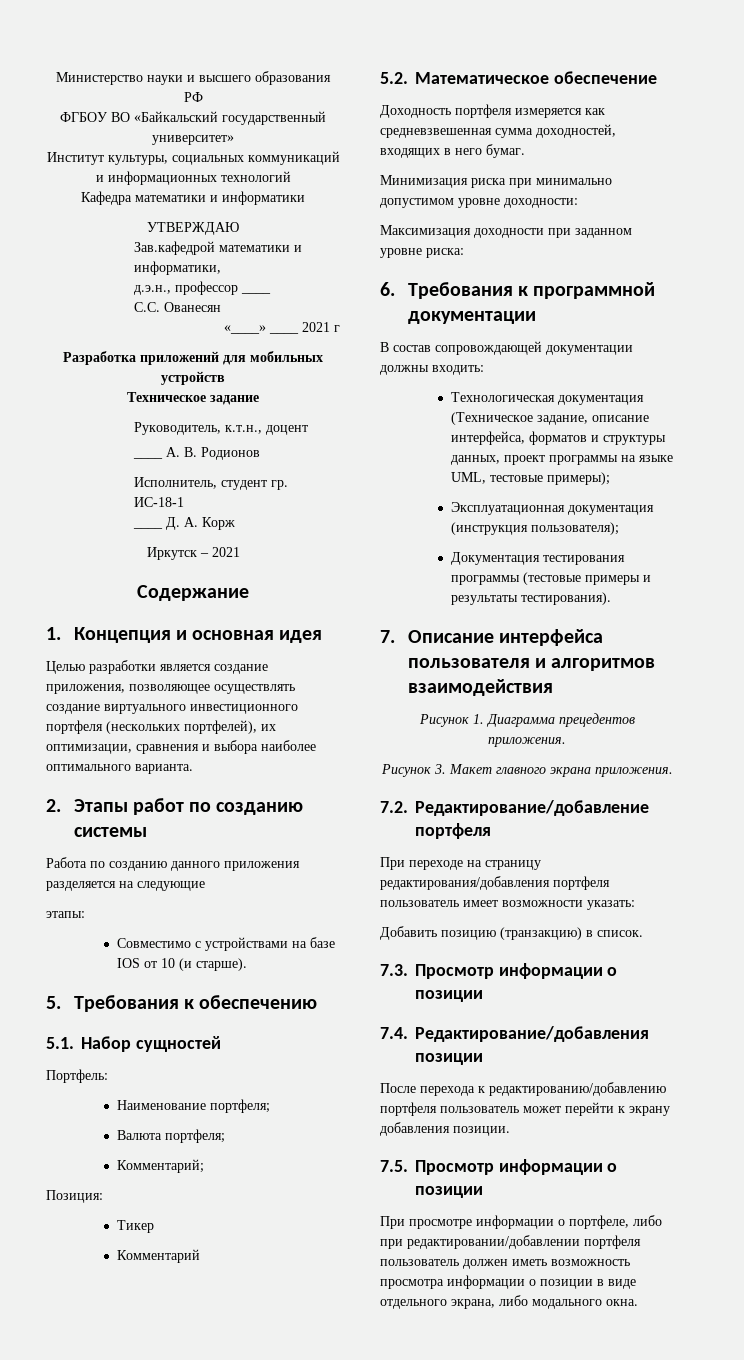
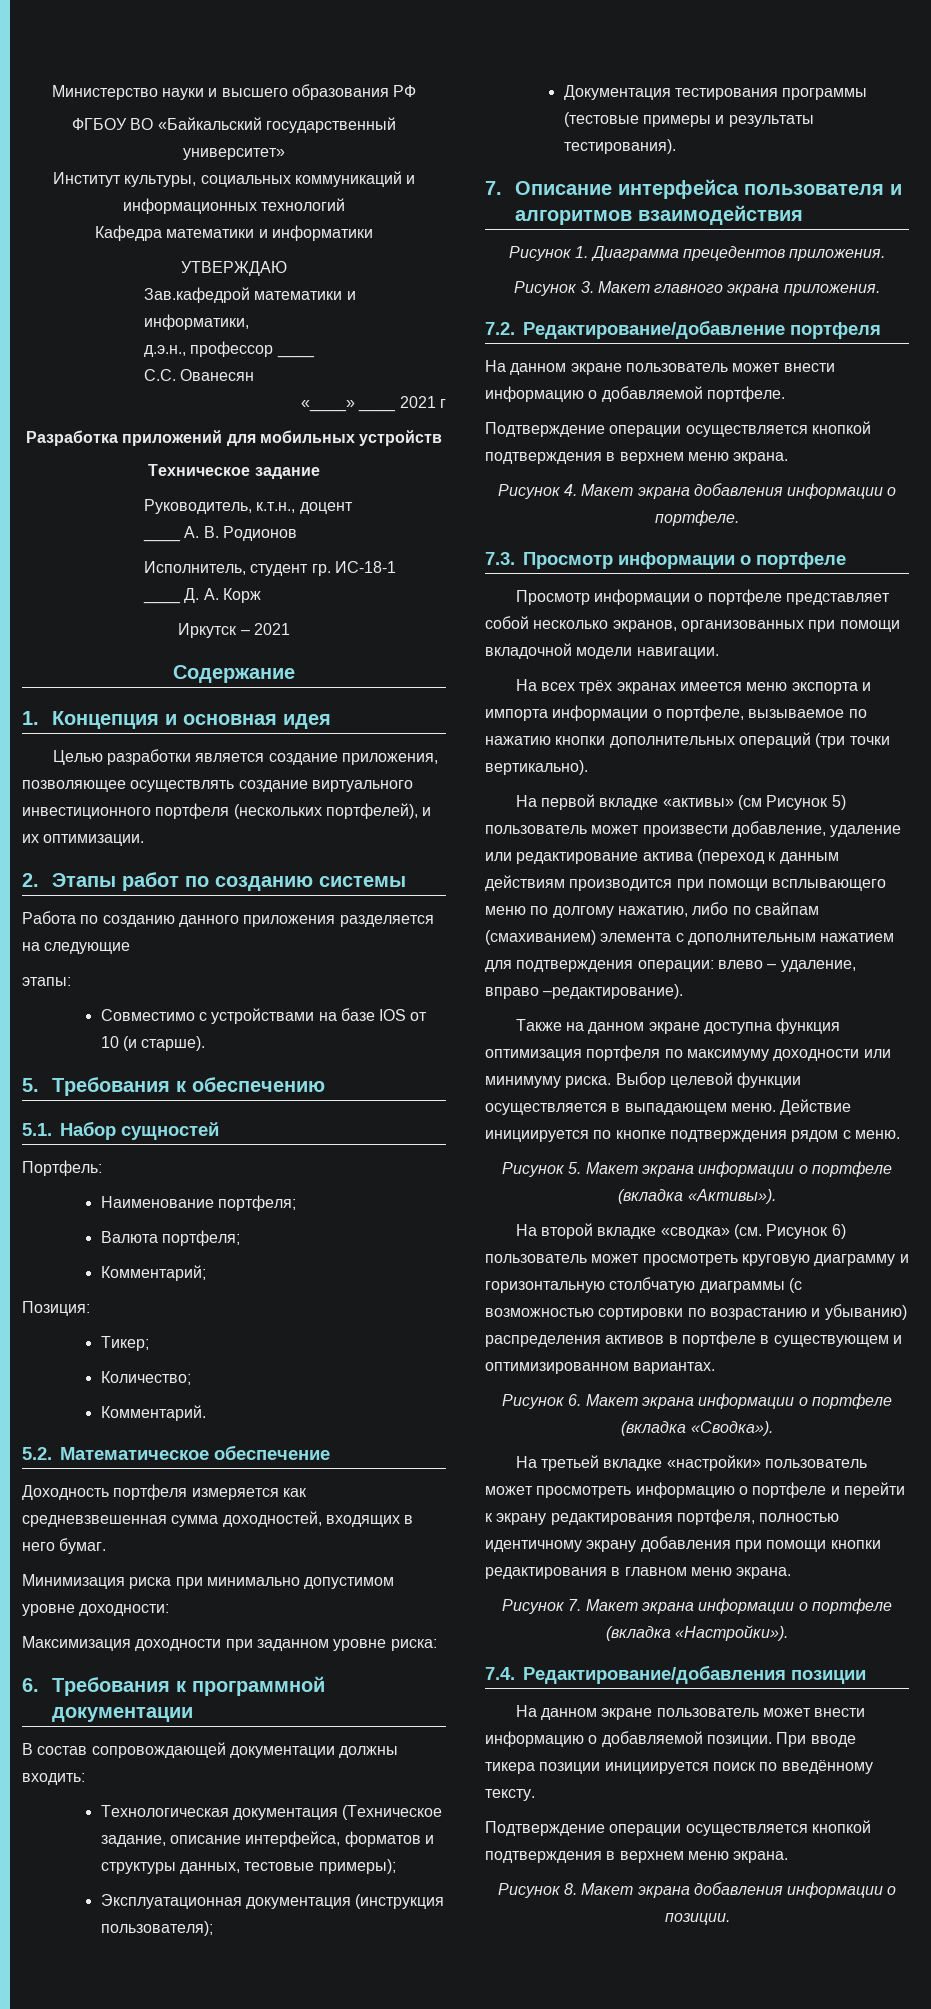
- Целью разработки является создание приложения, позволяющее осуществлять создание виртуального инвестиционного портфеля (нескольких портфелей), их оптимизации, сравнения и выбора наиболее оптимального варианта.
+ Целью разработки является создание приложения, позволяющее осуществлять создание виртуального инвестиционного портфеля (нескольких портфелей), и их оптимизации.
- Тикер
- Комментарий
+ Тикер;
+ Количество;
+ Комментарий.
- Технологическая документация (Техническое задание, описание интерфейса, форматов и структуры данных, проект программы на языке UML, тестовые примеры);
+ Технологическая документация (Техническое задание, описание интерфейса, форматов и структуры данных, тестовые примеры);
- При переходе на страницу редактирования/добавления портфеля пользователь имеет возможности указать:
- Добавить позицию (транзакцию) в список.
- 7.3. Просмотр информации о позиции
+ На данном экране пользователь может внести информацию о добавляемой портфеле.
+ Подтверждение операции осуществляется кнопкой подтверждения в верхнем меню экрана.
+ Рисунок 4. Макет экрана добавления информации о портфеле.
+ 7.3. Просмотр информации о портфеле
+ Просмотр информации о портфеле представляет собой несколько экранов, организованных при помощи вкладочной модели навигации.
+ На всех трёх экранах имеется меню экспорта и импорта информации о портфеле, вызываемое по нажатию кнопки дополнительных операций (три точки вертикально).
+ На первой вкладке «активы» (см Рисунок 5) пользователь может произвести добавление, удаление или редактирование актива (переход к данным действиям производится при помощи всплывающего меню по долгому нажатию, либо по свайпам (смахиванием) элемента с дополнительным нажатием для подтверждения операции: влево – удаление, вправо –редактирование).
+ Также на данном экране доступна функция оптимизация портфеля по максимуму доходности или минимуму риска. Выбор целевой функции осуществляется в выпадающем меню. Действие инициируется по кнопке подтверждения рядом с меню.
+ Рисунок 5. Макет экрана информации о портфеле (вкладка «Активы»).
+ На второй вкладке «сводка» (см. Рисунок 6) пользователь может просмотреть круговую диаграмму и горизонтальную столбчатую диаграммы (с возможностью сортировки по возрастанию и убыванию) распределения активов в портфеле в существующем и оптимизированном вариантах.
+ Рисунок 6. Макет экрана информации о портфеле (вкладка «Сводка»).
+ На третьей вкладке «настройки» пользователь может просмотреть информацию о портфеле и перейти к экрану редактирования портфеля, полностью идентичному экрану добавления при помощи кнопки редактирования в главном меню экрана.
+ Рисунок 7. Макет экрана информации о портфеле (вкладка «Настройки»).
  7.4. Редактирование/добавления позиции
- После перехода к редактированию/добавлению портфеля пользователь может перейти к экрану добавления позиции.
- 7.5. Просмотр информации о позиции
- При просмотре информации о портфеле, либо при редактировании/добавлении портфеля пользователь должен иметь возможность просмотра информации о позиции в виде отдельного экрана, либо модального окна.
+ На данном экране пользователь может внести информацию о добавляемой позиции. При вводе тикера позиции инициируется поиск по введённому тексту.
+ Подтверждение операции осуществляется кнопкой подтверждения в верхнем меню экрана.
+ Рисунок 8. Макет экрана добавления информации о позиции.

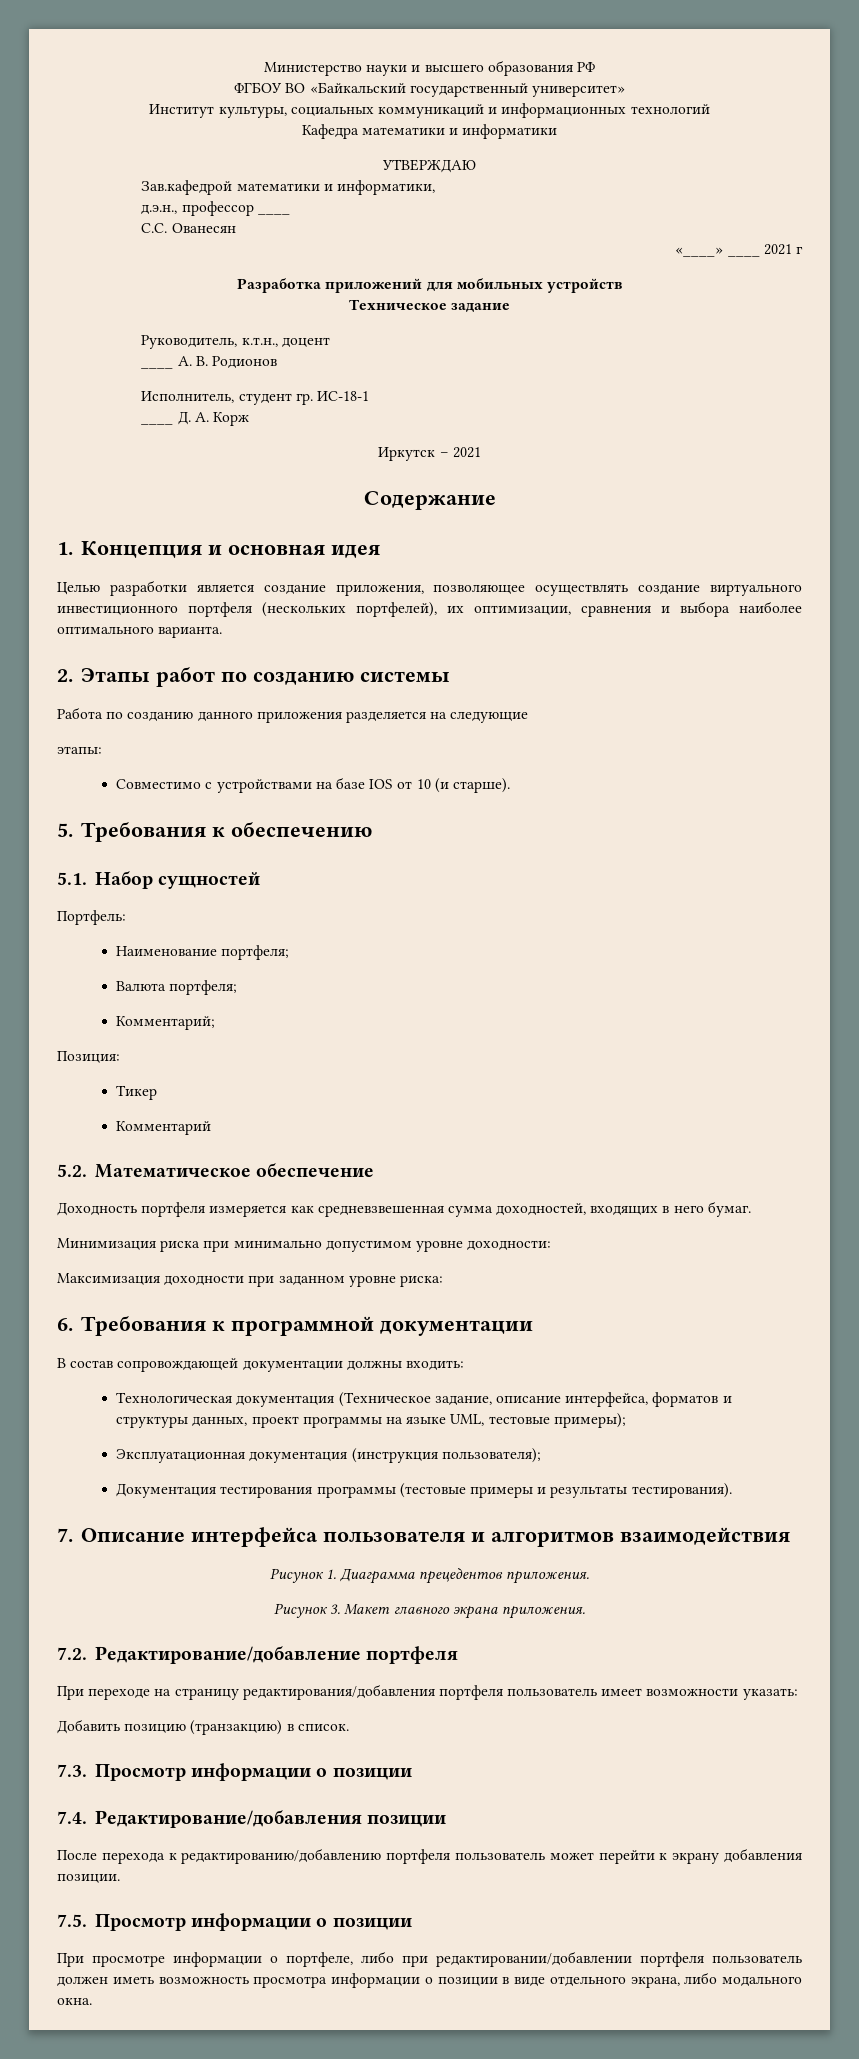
- Целью разработки является создание приложения, позволяющее осуществлять создание виртуального инвестиционного портфеля (нескольких портфелей), и их оптимизации.
+ Целью разработки является создание приложения, позволяющее осуществлять создание виртуального инвестиционного портфеля (нескольких портфелей), их оптимизации, сравнения и выбора наиболее оптимального варианта.
- Тикер;
- Количество;
- Комментарий.
+ Тикер
+ Комментарий
- Технологическая документация (Техническое задание, описание интерфейса, форматов и структуры данных, тестовые примеры);
+ Технологическая документация (Техническое задание, описание интерфейса, форматов и структуры данных, проект программы на языке UML, тестовые примеры);
- На данном экране пользователь может внести информацию о добавляемой портфеле.
- Подтверждение операции осуществляется кнопкой подтверждения в верхнем меню экрана.
- Рисунок 4. Макет экрана добавления информации о портфеле.
- 7.3. Просмотр информации о портфеле
- Просмотр информации о портфеле представляет собой несколько экранов, организованных при помощи вкладочной модели навигации.
- На всех трёх экранах имеется меню экспорта и импорта информации о портфеле, вызываемое по нажатию кнопки дополнительных операций (три точки вертикально).
- На первой вкладке «активы» (см Рисунок 5) пользователь может произвести добавление, удаление или редактирование актива (переход к данным действиям производится при помощи всплывающего меню по долгому нажатию, либо по свайпам (смахиванием) элемента с дополнительным нажатием для подтверждения операции: влево – удаление, вправо –редактирование).
- Также на данном экране доступна функция оптимизация портфеля по максимуму доходности или минимуму риска. Выбор целевой функции осуществляется в выпадающем меню. Действие инициируется по кнопке подтверждения рядом с меню.
- Рисунок 5. Макет экрана информации о портфеле (вкладка «Активы»).
- На второй вкладке «сводка» (см. Рисунок 6) пользователь может просмотреть круговую диаграмму и горизонтальную столбчатую диаграммы (с возможностью сортировки по возрастанию и убыванию) распределения активов в портфеле в существующем и оптимизированном вариантах.
- Рисунок 6. Макет экрана информации о портфеле (вкладка «Сводка»).
- На третьей вкладке «настройки» пользователь может просмотреть информацию о портфеле и перейти к экрану редактирования портфеля, полностью идентичному экрану добавления при помощи кнопки редактирования в главном меню экрана.
- Рисунок 7. Макет экрана информации о портфеле (вкладка «Настройки»).
+ При переходе на страницу редактирования/добавления портфеля пользователь имеет возможности указать:
+ Добавить позицию (транзакцию) в список.
+ 7.3. Просмотр информации о позиции
  7.4. Редактирование/добавления позиции
- На данном экране пользователь может внести информацию о добавляемой позиции. При вводе тикера позиции инициируется поиск по введённому тексту.
- Подтверждение операции осуществляется кнопкой подтверждения в верхнем меню экрана.
- Рисунок 8. Макет экрана добавления информации о позиции.
+ После перехода к редактированию/добавлению портфеля пользователь может перейти к экрану добавления позиции.
+ 7.5. Просмотр информации о позиции
+ При просмотре информации о портфеле, либо при редактировании/добавлении портфеля пользователь должен иметь возможность просмотра информации о позиции в виде отдельного экрана, либо модального окна.

